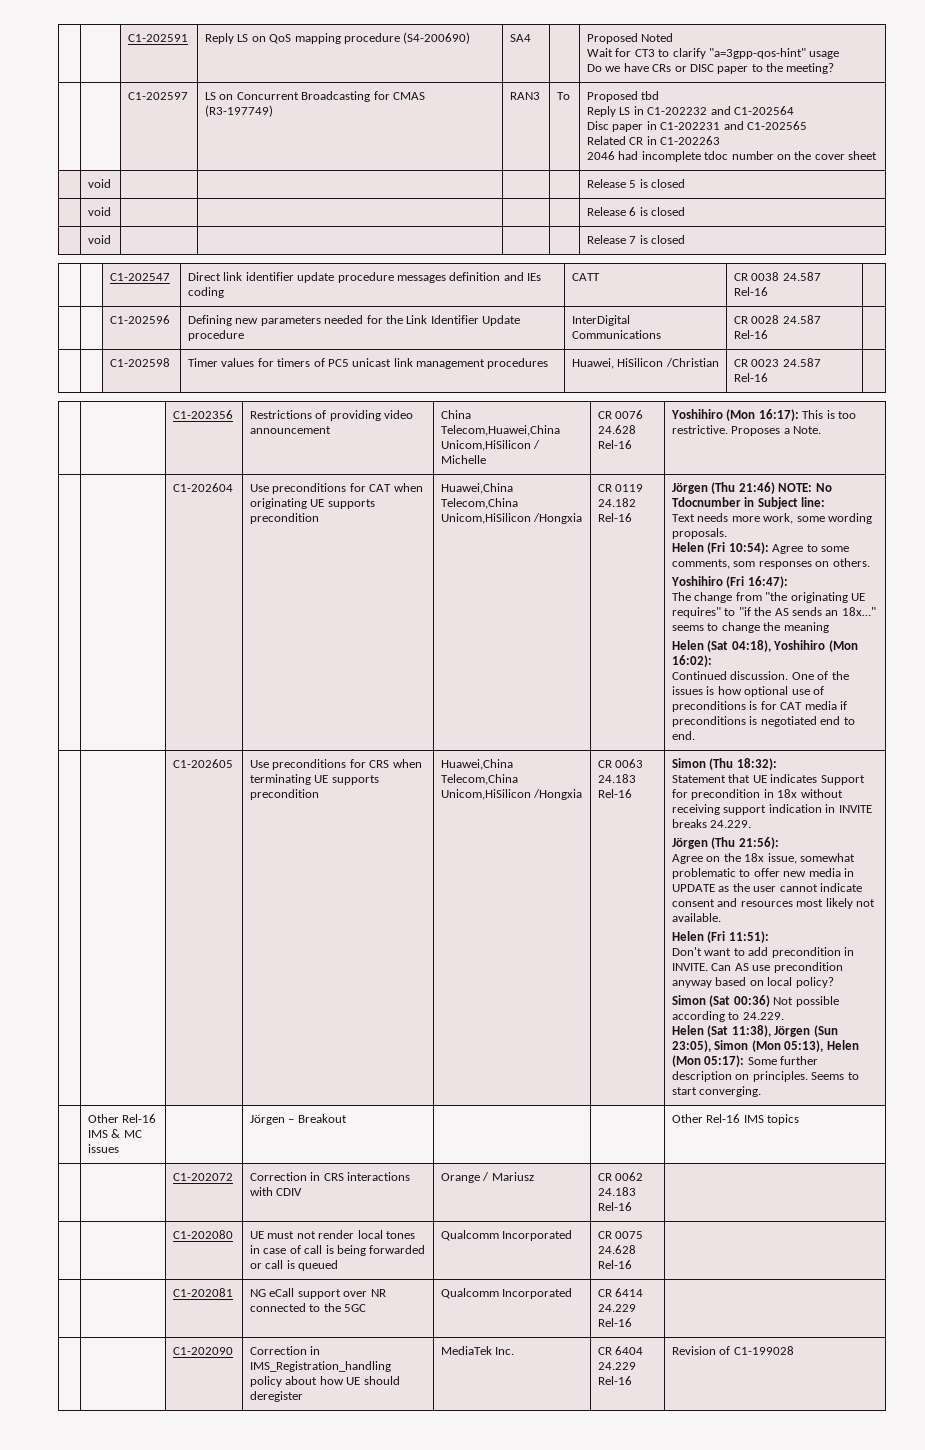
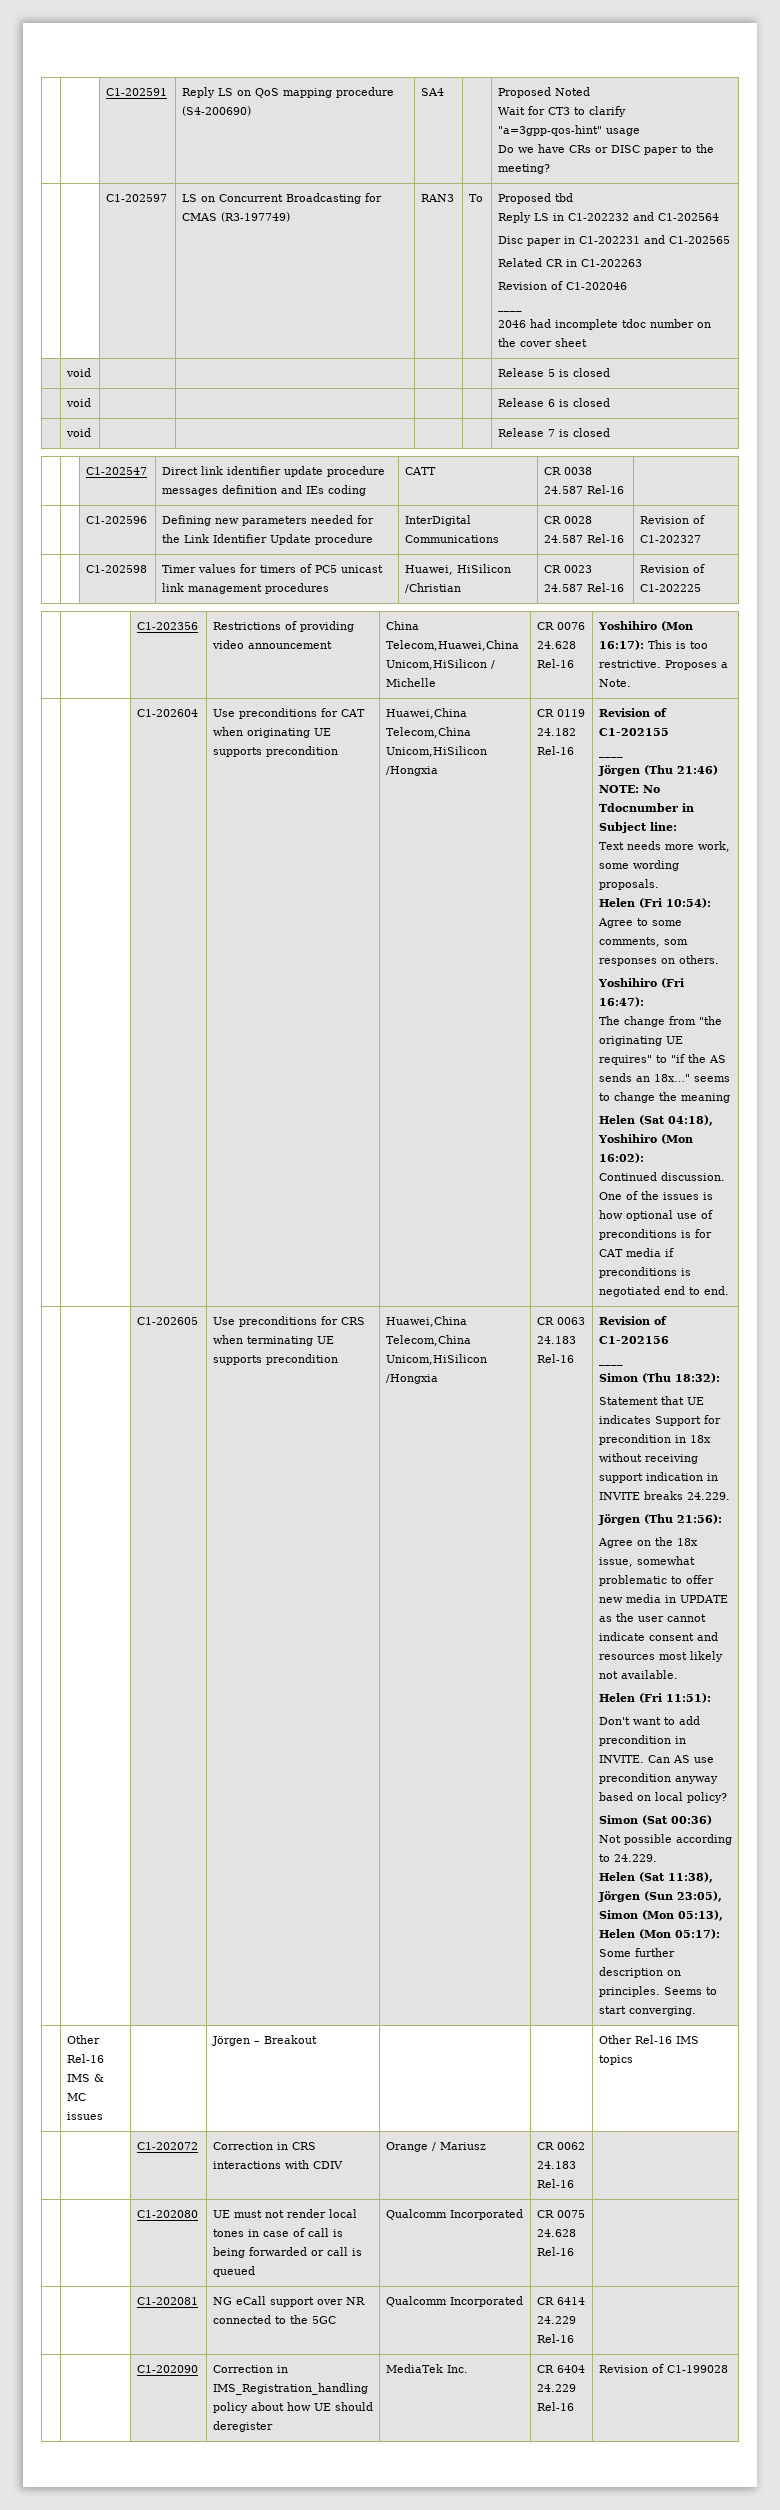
+ Revision of C1-202046
+ ____
- | | C1-202596 | Defining new parameters needed for the Link Identifier Update procedure | InterDigital Communications | CR 0028 24.587 Rel-16 |
+ | | C1-202596 | Defining new parameters needed for the Link Identifier Update procedure | InterDigital Communications | CR 0028 24.587 Rel-16 | Revision of C1-202327
- | | C1-202598 | Timer values for timers of PC5 unicast link management procedures | Huawei, HiSilicon /Christian | CR 0023 24.587 Rel-16 |
+ | | C1-202598 | Timer values for timers of PC5 unicast link management procedures | Huawei, HiSilicon /Christian | CR 0023 24.587 Rel-16 | Revision of C1-202225
+ Revision of C1-202155
+ ____
+ Revision of C1-202156
+ ____

